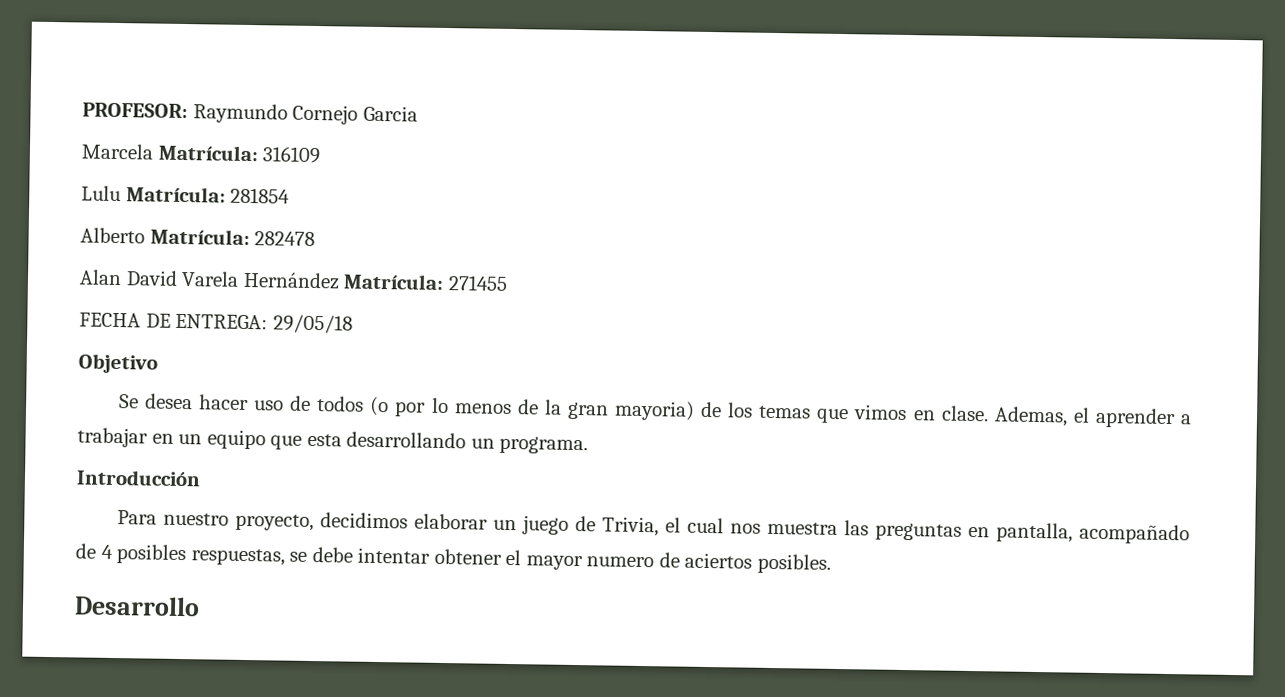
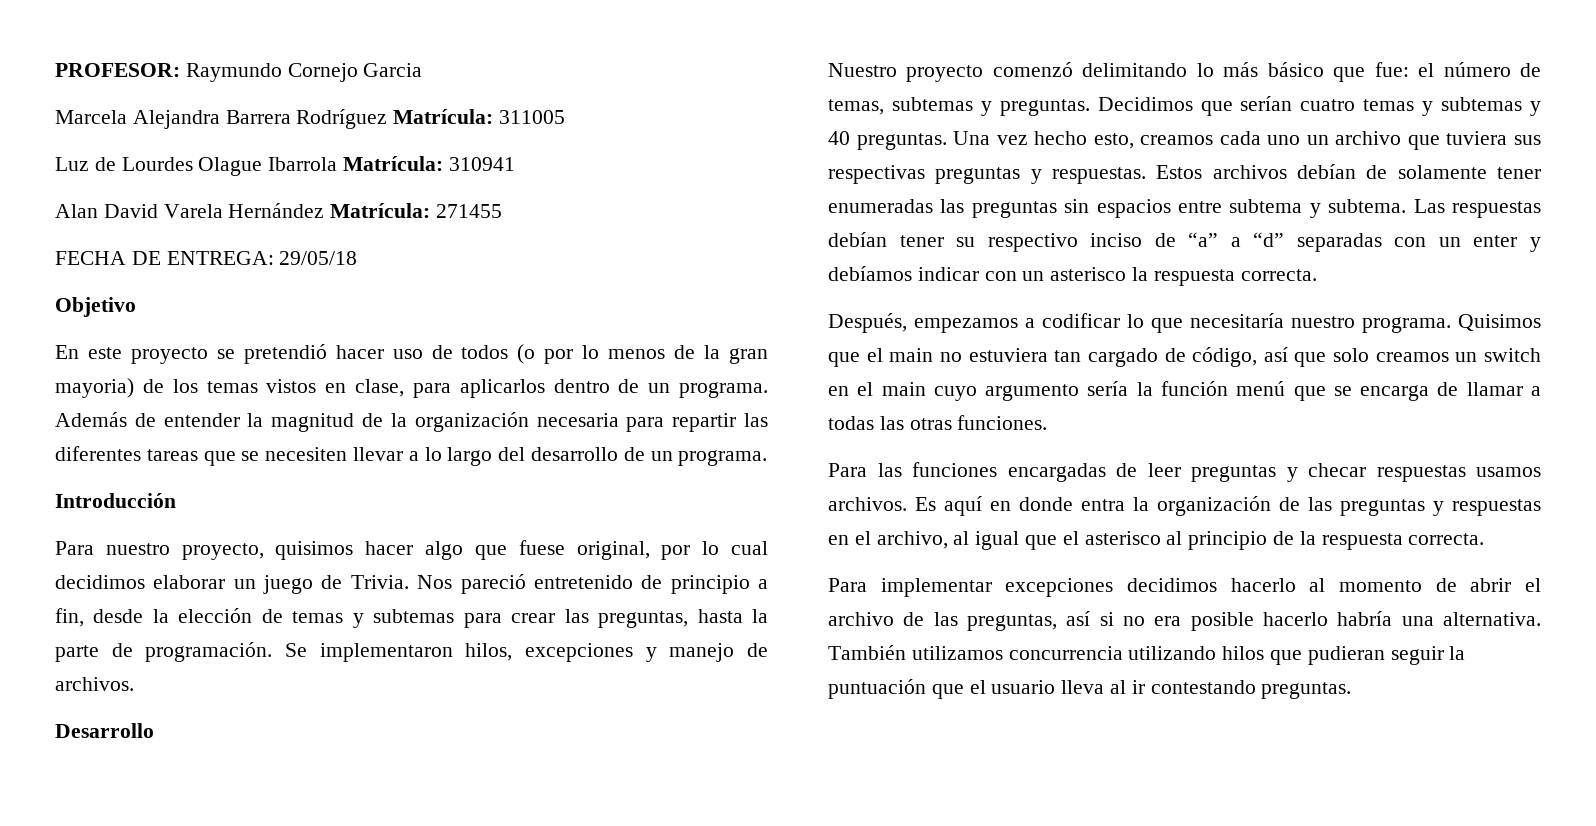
- Marcela Matrícula: 316109
- Lulu Matrícula: 281854
- Alberto Matrícula: 282478
+ Marcela Alejandra Barrera Rodríguez Matrícula: 311005
+ Luz de Lourdes Olague Ibarrola Matrícula: 310941
- Se desea hacer uso de todos (o por lo menos de la gran mayoria) de los temas que vimos en clase. Ademas, el aprender a trabajar en un equipo que esta desarrollando un programa.
+ En este proyecto se pretendió hacer uso de todos (o por lo menos de la gran mayoria) de los temas vistos en clase, para aplicarlos dentro de un programa. Además de entender la magnitud de la organización necesaria para repartir las diferentes tareas que se necesiten llevar a lo largo del desarrollo de un programa.
- Para nuestro proyecto, decidimos elaborar un juego de Trivia, el cual nos muestra las preguntas en pantalla, acompañado de 4 posibles respuestas, se debe intentar obtener el mayor numero de aciertos posibles.
+ Para nuestro proyecto, quisimos hacer algo que fuese original, por lo cual decidimos elaborar un juego de Trivia. Nos pareció entretenido de principio a fin, desde la elección de temas y subtemas para crear las preguntas, hasta la parte de programación. Se implementaron hilos, excepciones y manejo de archivos.
  Desarrollo
+ Nuestro proyecto comenzó delimitando lo más básico que fue: el número de temas, subtemas y preguntas. Decidimos que serían cuatro temas y subtemas y 40 preguntas. Una vez hecho esto, creamos cada uno un archivo que tuviera sus respectivas preguntas y respuestas. Estos archivos debían de solamente tener enumeradas las preguntas sin espacios entre subtema y subtema. Las respuestas debían tener su respectivo inciso de “a” a “d” separadas con un enter y debíamos indicar con un asterisco la respuesta correcta.
+ Después, empezamos a codificar lo que necesitaría nuestro programa. Quisimos que el main no estuviera tan cargado de código, así que solo creamos un switch en el main cuyo argumento sería la función menú que se encarga de llamar a todas las otras funciones.
+ Para las funciones encargadas de leer preguntas y checar respuestas usamos archivos. Es aquí en donde entra la organización de las preguntas y respuestas en el archivo, al igual que el asterisco al principio de la respuesta correcta.
+ Para implementar excepciones decidimos hacerlo al momento de abrir el archivo de las preguntas, así si no era posible hacerlo habría una alternativa. También utilizamos concurrencia utilizando hilos que pudieran seguir la puntuación que el usuario lleva al ir contestando preguntas.

